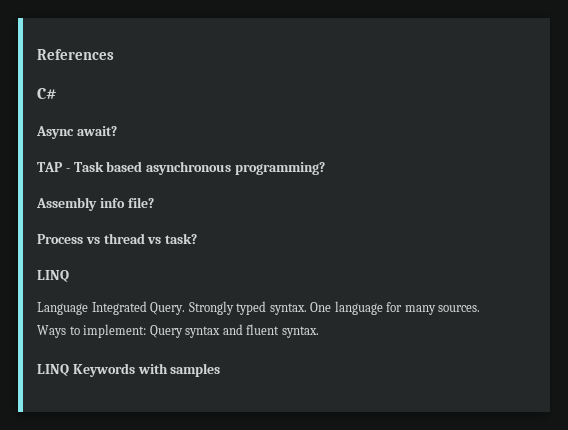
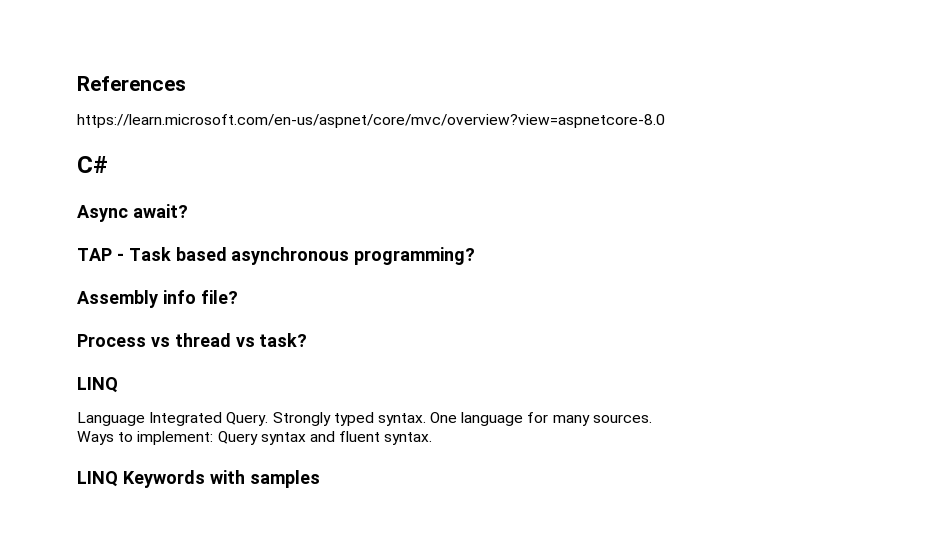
+ https://learn.microsoft.com/en-us/aspnet/core/mvc/overview?view=aspnetcore-8.0

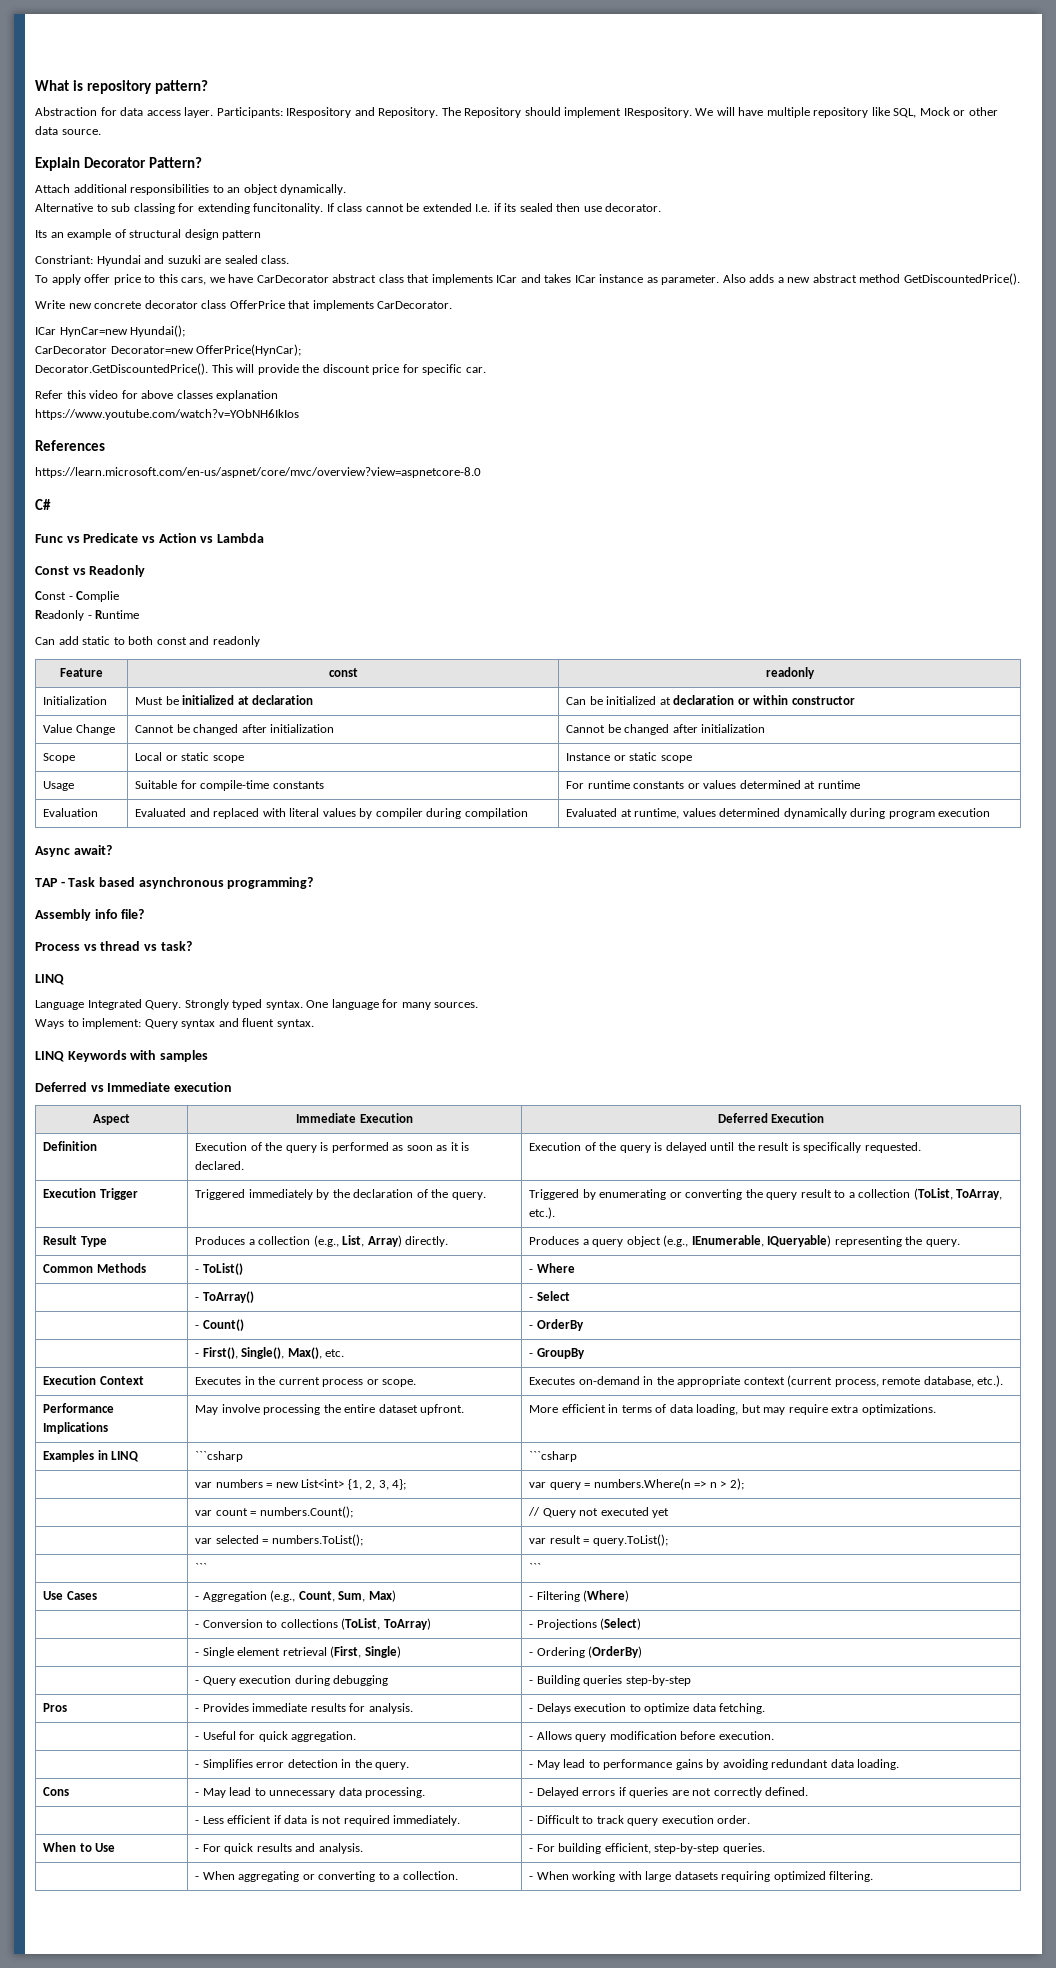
+ What is repository pattern?
+ Abstraction for data access layer. Participants: IRespository and Repository. The Repository should implement IRespository. We will have multiple repository like SQL, Mock or other data source.
+ Explain Decorator Pattern?
+ Attach additional responsibilities to an object dynamically.
+ Alternative to sub classing for extending funcitonality. If class cannot be extended I.e. if its sealed then use decorator.
+ Its an example of structural design pattern
+ Constriant: Hyundai and suzuki are sealed class.
+ To apply offer price to this cars, we have CarDecorator abstract class that implements ICar and takes ICar instance as parameter. Also adds a new abstract method GetDiscountedPrice().
+ Write new concrete decorator class OfferPrice that implements CarDecorator.
+ ICar HynCar=new Hyundai();
+ CarDecorator Decorator=new OfferPrice(HynCar);
+ Decorator.GetDiscountedPrice(). This will provide the discount price for specific car.
+ Refer this video for above classes explanation
+ https://www.youtube.com/watch?v=YObNH6IkIos
  References
  https://learn.microsoft.com/en-us/aspnet/core/mvc/overview?view=aspnetcore-8.0
  C#
+ Func vs Predicate vs Action vs Lambda
+ Const vs Readonly
+ Const - Complie
+ Readonly - Runtime
+ Can add static to both const and readonly
+ Feature | const | readonly
+ Initialization | Must be initialized at declaration | Can be initialized at declaration or within constructor
+ Value Change | Cannot be changed after initialization | Cannot be changed after initialization
+ Scope | Local or static scope | Instance or static scope
+ Usage | Suitable for compile-time constants | For runtime constants or values determined at runtime
+ Evaluation | Evaluated and replaced with literal values by compiler during compilation | Evaluated at runtime, values determined dynamically during program execution
+ Deferred vs Immediate execution
+ Aspect | Immediate Execution | Deferred Execution
+ Definition | Execution of the query is performed as soon as it is declared. | Execution of the query is delayed until the result is specifically requested.
+ Execution Trigger | Triggered immediately by the declaration of the query. | Triggered by enumerating or converting the query result to a collection (ToList, ToArray, etc.).
+ Result Type | Produces a collection (e.g., List, Array) directly. | Produces a query object (e.g., IEnumerable, IQueryable) representing the query.
+ Common Methods | - ToList() | - Where
+ | - ToArray() | - Select
+ | - Count() | - OrderBy
+ | - First(), Single(), Max(), etc. | - GroupBy
+ Execution Context | Executes in the current process or scope. | Executes on-demand in the appropriate context (current process, remote database, etc.).
+ Performance Implications | May involve processing the entire dataset upfront. | More efficient in terms of data loading, but may require extra optimizations.
+ Examples in LINQ | ```csharp | ```csharp
+ | var numbers = new List<int> {1, 2, 3, 4}; | var query = numbers.Where(n => n > 2);
+ | var count = numbers.Count(); | // Query not executed yet
+ | var selected = numbers.ToList(); | var result = query.ToList();
+ | ``` | ```
+ Use Cases | - Aggregation (e.g., Count, Sum, Max) | - Filtering (Where)
+ | - Conversion to collections (ToList, ToArray) | - Projections (Select)
+ | - Single element retrieval (First, Single) | - Ordering (OrderBy)
+ | - Query execution during debugging | - Building queries step-by-step
+ Pros | - Provides immediate results for analysis. | - Delays execution to optimize data fetching.
+ | - Useful for quick aggregation. | - Allows query modification before execution.
+ | - Simplifies error detection in the query. | - May lead to performance gains by avoiding redundant data loading.
+ Cons | - May lead to unnecessary data processing. | - Delayed errors if queries are not correctly defined.
+ | - Less efficient if data is not required immediately. | - Difficult to track query execution order.
+ When to Use | - For quick results and analysis. | - For building efficient, step-by-step queries.
+ | - When aggregating or converting to a collection. | - When working with large datasets requiring optimized filtering.

